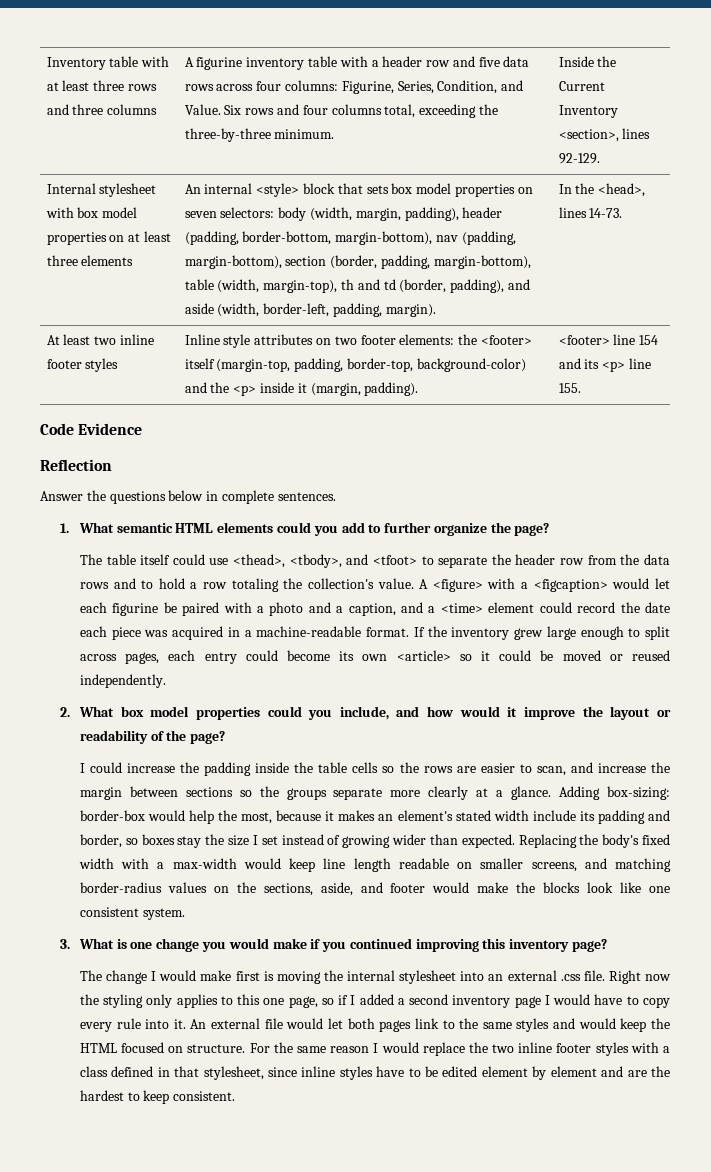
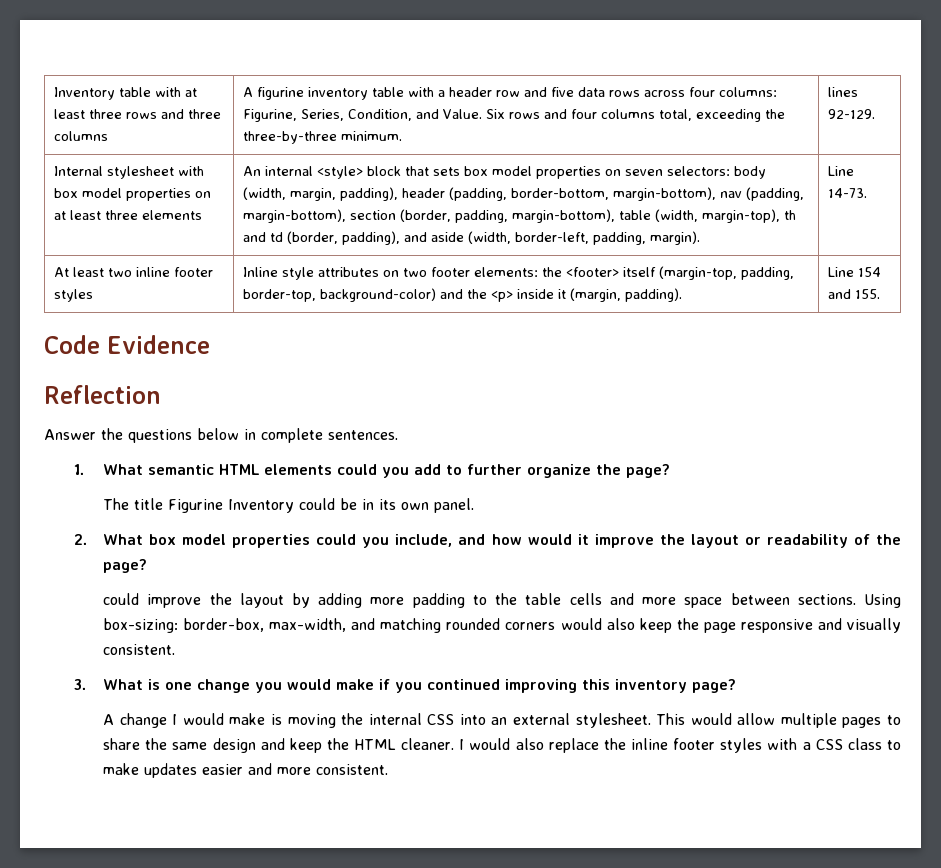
- Inside the Current Inventory <section>, lines 92-129.
+ lines 92-129.
- In the <head>, lines 14-73.
+ Line 14-73.
- At least two inline footer styles | Inline style attributes on two footer elements: the <footer> itself (margin-top, padding, border-top, background-color) and the <p> inside it (margin, padding). | <footer> line 154 and its <p> line 155.
+ At least two inline footer styles | Inline style attributes on two footer elements: the <footer> itself (margin-top, padding, border-top, background-color) and the <p> inside it (margin, padding). | Line 154 and 155.
- The table itself could use <thead>, <tbody>, and <tfoot> to separate the header row from the data rows and to hold a row totaling the collection's value. A <figure> with a <figcaption> would let each figurine be paired with a photo and a caption, and a <time> element could record the date each piece was acquired in a machine-readable format. If the inventory grew large enough to split across pages, each entry could become its own <article> so it could be moved or reused independently.
+ The title Figurine Inventory could be in its own panel.
- I could increase the padding inside the table cells so the rows are easier to scan, and increase the margin between sections so the groups separate more clearly at a glance. Adding box-sizing: border-box would help the most, because it makes an element's stated width include its padding and border, so boxes stay the size I set instead of growing wider than expected. Replacing the body's fixed width with a max-width would keep line length readable on smaller screens, and matching border-radius values on the sections, aside, and footer would make the blocks look like one consistent system.
+ could improve the layout by adding more padding to the table cells and more space between sections. Using box-sizing: border-box, max-width, and matching rounded corners would also keep the page responsive and visually consistent.
- The change I would make first is moving the internal stylesheet into an external .css file. Right now the styling only applies to this one page, so if I added a second inventory page I would have to copy every rule into it. An external file would let both pages link to the same styles and would keep the HTML focused on structure. For the same reason I would replace the two inline footer styles with a class defined in that stylesheet, since inline styles have to be edited element by element and are the hardest to keep consistent.
+ A change I would make is moving the internal CSS into an external stylesheet. This would allow multiple pages to share the same design and keep the HTML cleaner. I would also replace the inline footer styles with a CSS class to make updates easier and more consistent.

